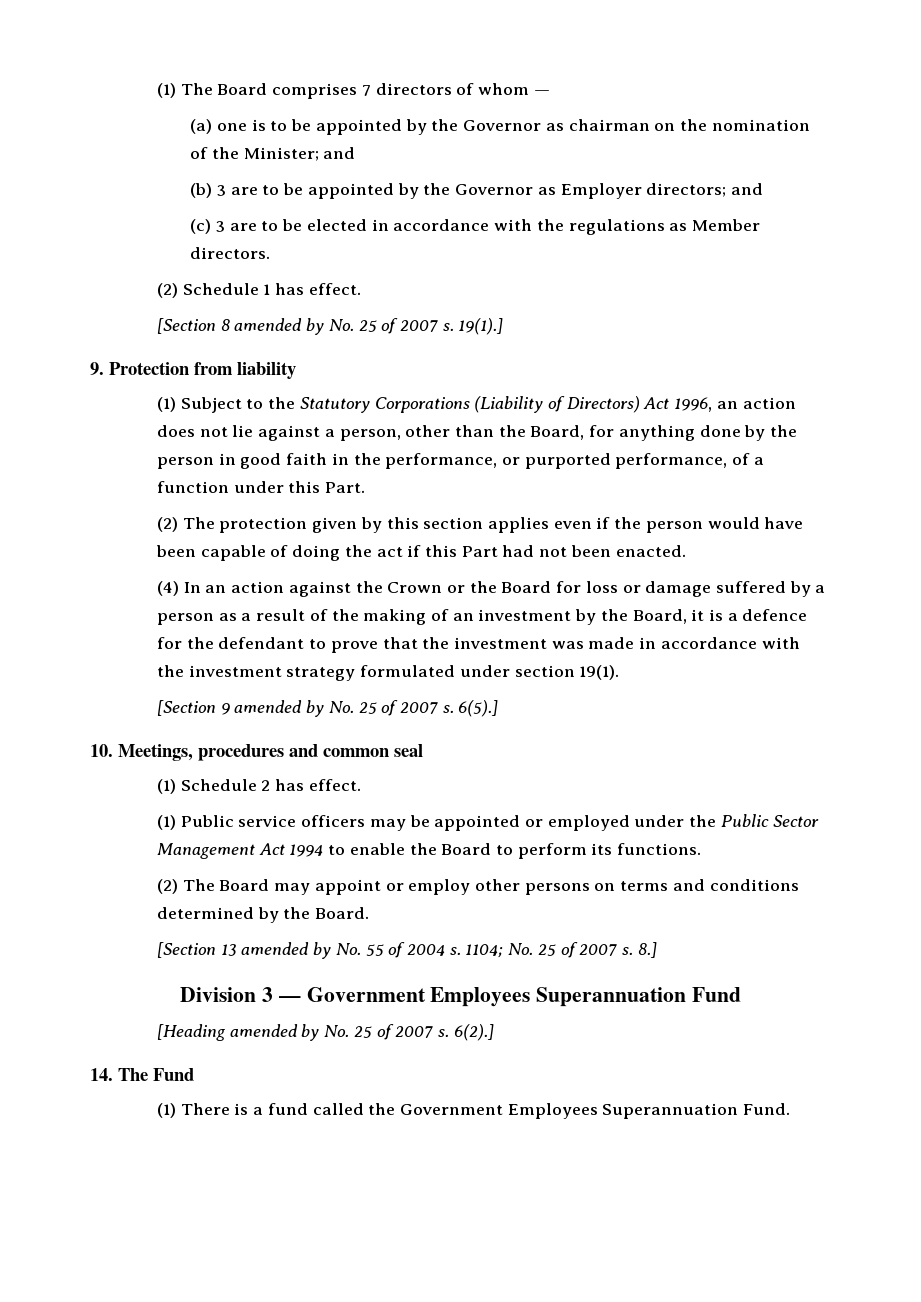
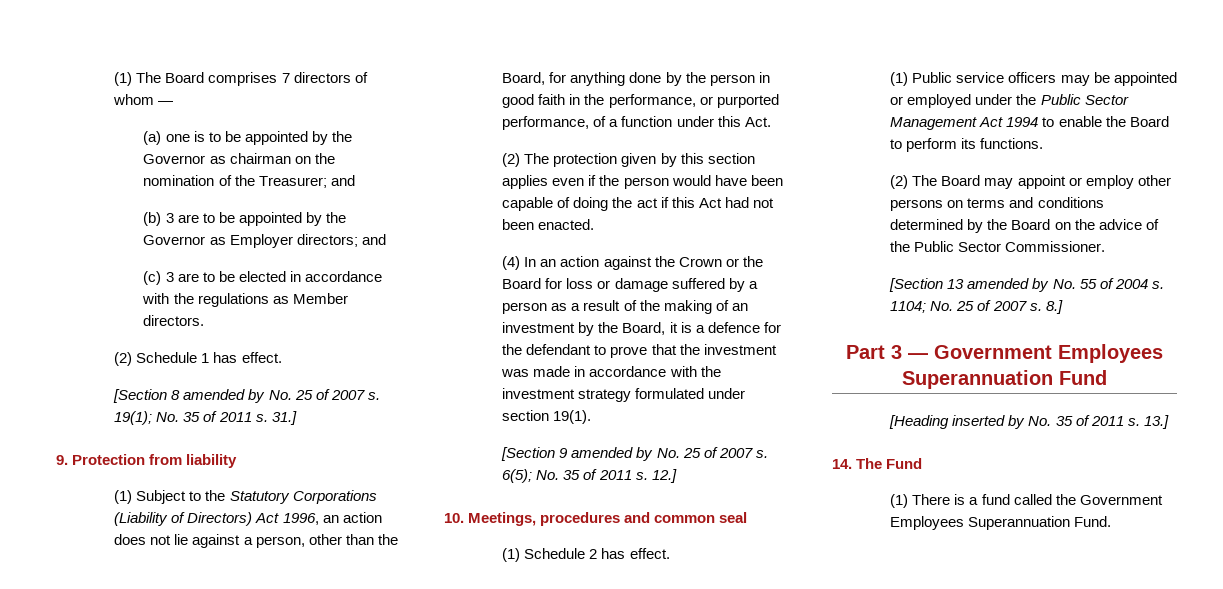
- (a) one is to be appointed by the Governor as chairman on the nomination of the Minister; and
+ (a) one is to be appointed by the Governor as chairman on the nomination of the Treasurer; and
- 19(1).]
+ 19(1); No. 35 of 2011 s. 31.]
- (1) Subject to the Statutory Corporations (Liability of Directors) Act 1996, an action does not lie against a person, other than the Board, for anything done by the person in good faith in the performance, or purported performance, of a function under this Part.
+ (1) Subject to the Statutory Corporations (Liability of Directors) Act 1996, an action does not lie against a person, other than the Board, for anything done by the person in good faith in the performance, or purported performance, of a function under this Act.
- (2) The protection given by this section applies even if the person would have been capable of doing the act if this Part had not been enacted.
+ (2) The protection given by this section applies even if the person would have been capable of doing the act if this Act had not been enacted.
- 6(5).]
+ 6(5); No. 35 of 2011 s. 12.]
- (2) The Board may appoint or employ other persons on terms and conditions determined by the Board.
+ (2) The Board may appoint or employ other persons on terms and conditions determined by the Board on the advice of the Public Sector Commissioner.
- Division 3 — Government Employees Superannuation Fund
+ Part 3 — Government Employees Superannuation Fund
- [Heading amended by No. 25 of 2007 s. 6(2).]
+ [Heading inserted by No. 35 of 2011 s. 13.]

